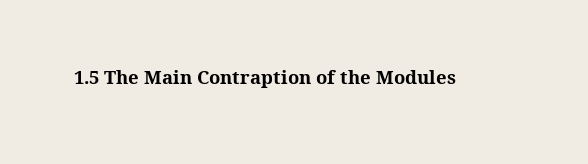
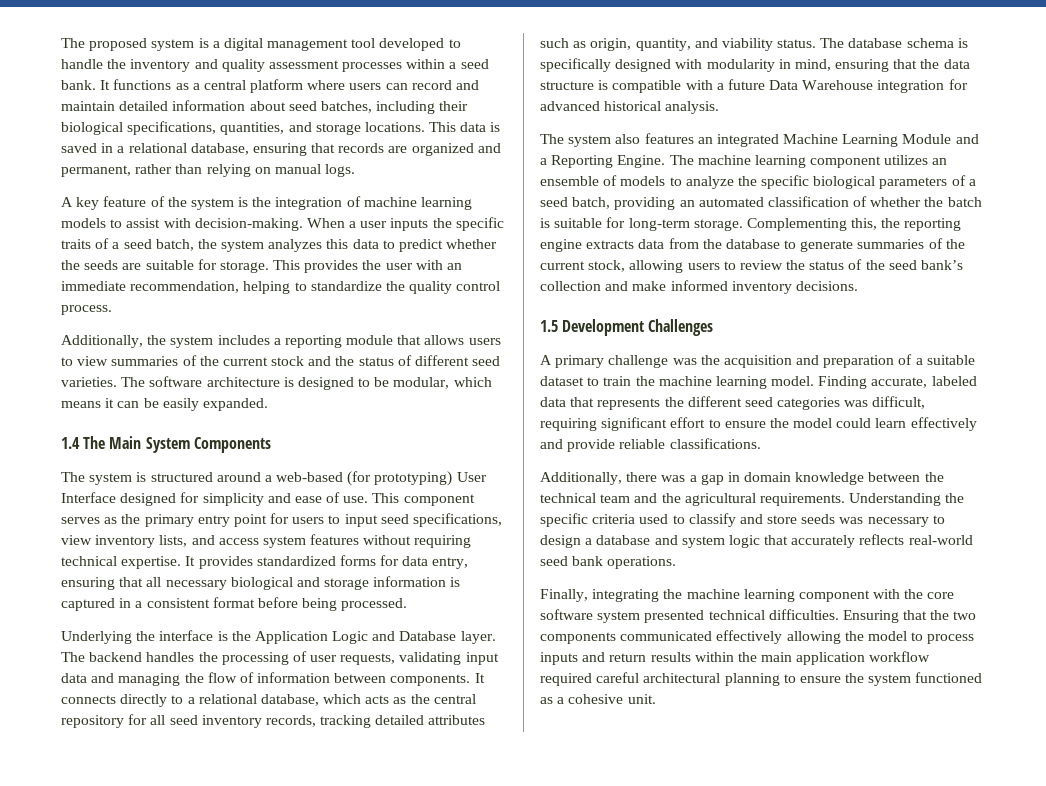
- 1.5 The Main Contraption of the Modules
+ The proposed system is a digital management tool developed to handle the inventory and quality assessment processes within a seed bank. It functions as a central platform where users can record and maintain detailed information about seed batches, including their biological specifications, quantities, and storage locations. This data is saved in a relational database, ensuring that records are organized and permanent, rather than relying on manual logs.
+ A key feature of the system is the integration of machine learning models to assist with decision-making. When a user inputs the specific traits of a seed batch, the system analyzes this data to predict whether the seeds are suitable for storage. This provides the user with an immediate recommendation, helping to standardize the quality control process.
+ Additionally, the system includes a reporting module that allows users to view summaries of the current stock and the status of different seed varieties. The software architecture is designed to be modular, which means it can be easily expanded.
+ 1.4 The Main System Components
+ The system is structured around a web-based (for prototyping) User Interface designed for simplicity and ease of use. This component serves as the primary entry point for users to input seed specifications, view inventory lists, and access system features without requiring technical expertise. It provides standardized forms for data entry, ensuring that all necessary biological and storage information is captured in a consistent format before being processed.
+ Underlying the interface is the Application Logic and Database layer. The backend handles the processing of user requests, validating input data and managing the flow of information between components. It connects directly to a relational database, which acts as the central repository for all seed inventory records, tracking detailed attributes such as origin, quantity, and viability status. The database schema is specifically designed with modularity in mind, ensuring that the data structure is compatible with a future Data Warehouse integration for advanced historical analysis.
+ The system also features an integrated Machine Learning Module and a Reporting Engine. The machine learning component utilizes an ensemble of models to analyze the specific biological parameters of a seed batch, providing an automated classification of whether the batch is suitable for long-term storage. Complementing this, the reporting engine extracts data from the database to generate summaries of the current stock, allowing users to review the status of the seed bank’s collection and make informed inventory decisions.
+ 1.5 Development Challenges
+ A primary challenge was the acquisition and preparation of a suitable dataset to train the machine learning model. Finding accurate, labeled data that represents the different seed categories was difficult, requiring significant effort to ensure the model could learn effectively and provide reliable classifications.
+ Additionally, there was a gap in domain knowledge between the technical team and the agricultural requirements. Understanding the specific criteria used to classify and store seeds was necessary to design a database and system logic that accurately reflects real-world seed bank operations.
+ Finally, integrating the machine learning component with the core software system presented technical difficulties. Ensuring that the two components communicated effectively allowing the model to process inputs and return results within the main application workflow required careful architectural planning to ensure the system functioned as a cohesive unit.

